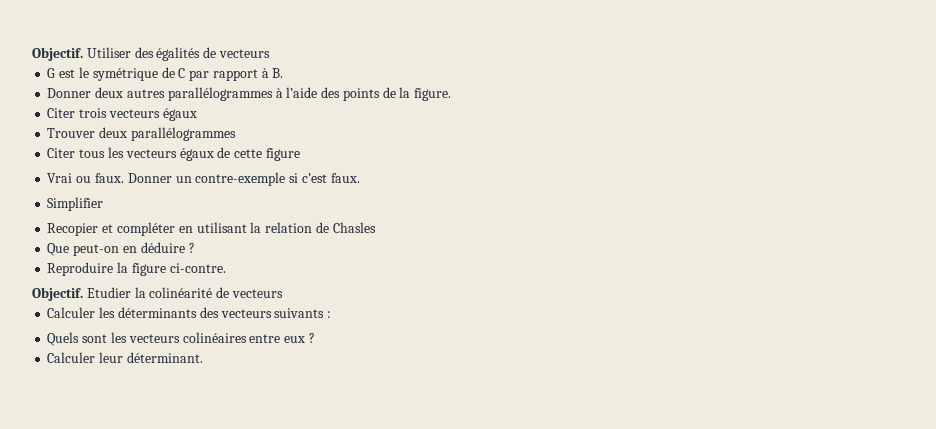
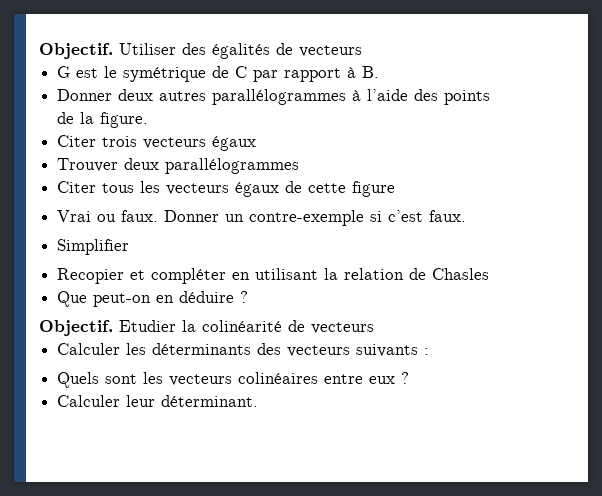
- Reproduire la figure ci-contre.

